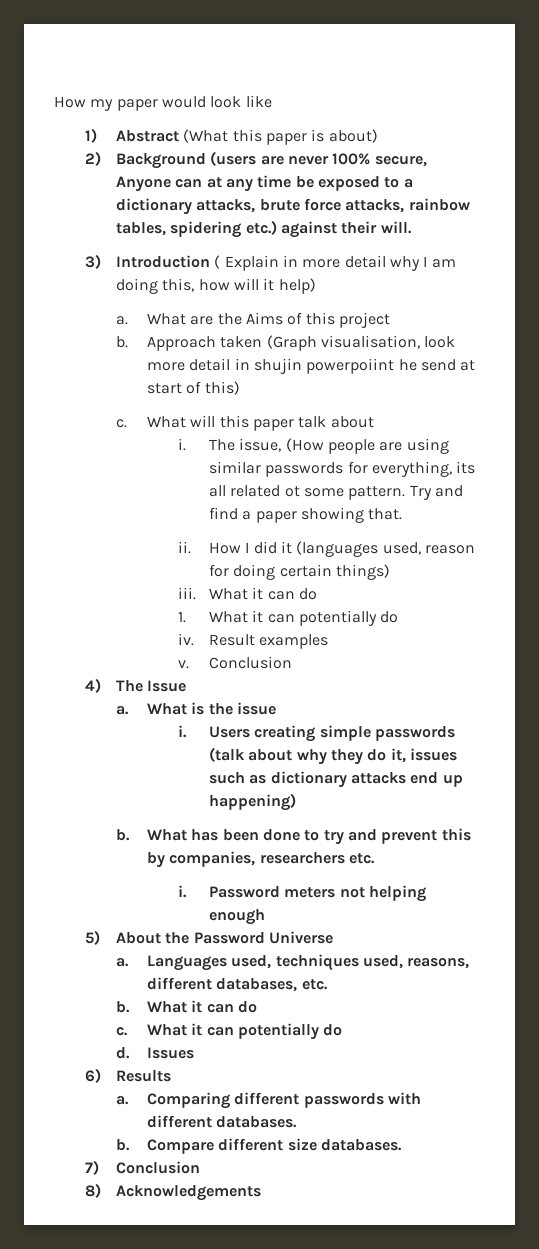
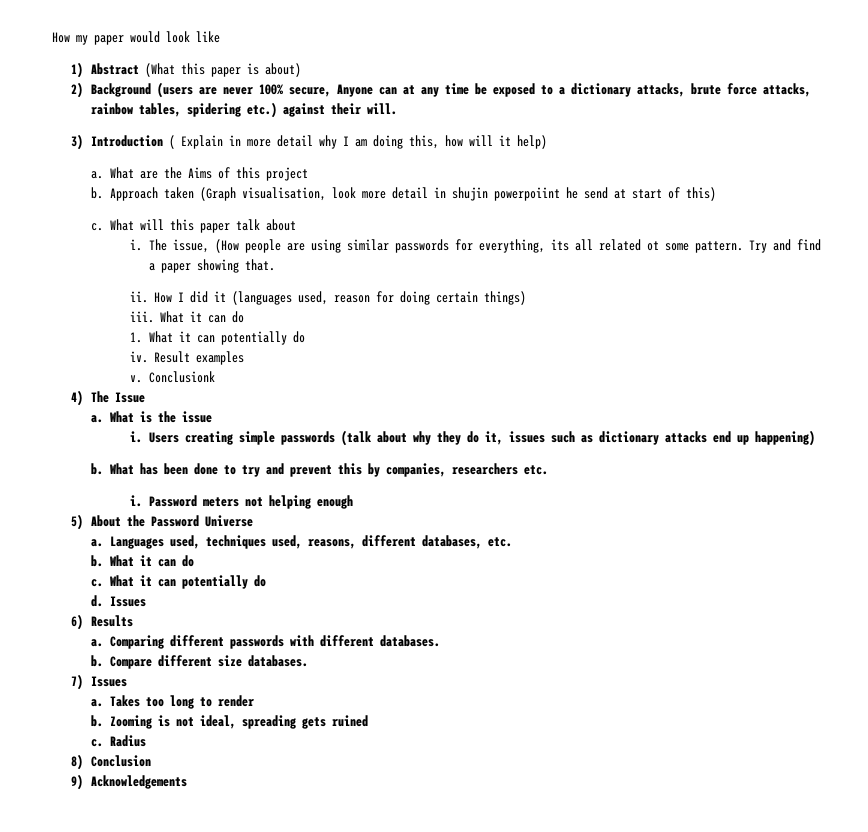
- v. Conclusion
+ v. Conclusionk
- 7) Conclusion
- 8) Acknowledgements
+ 7) Issues
+ a. Takes too long to render
+ b. Zooming is not ideal, spreading gets ruined
+ c. Radius
+ 8) Conclusion
+ 9) Acknowledgements

